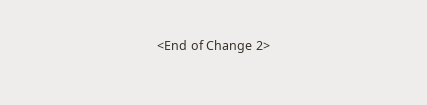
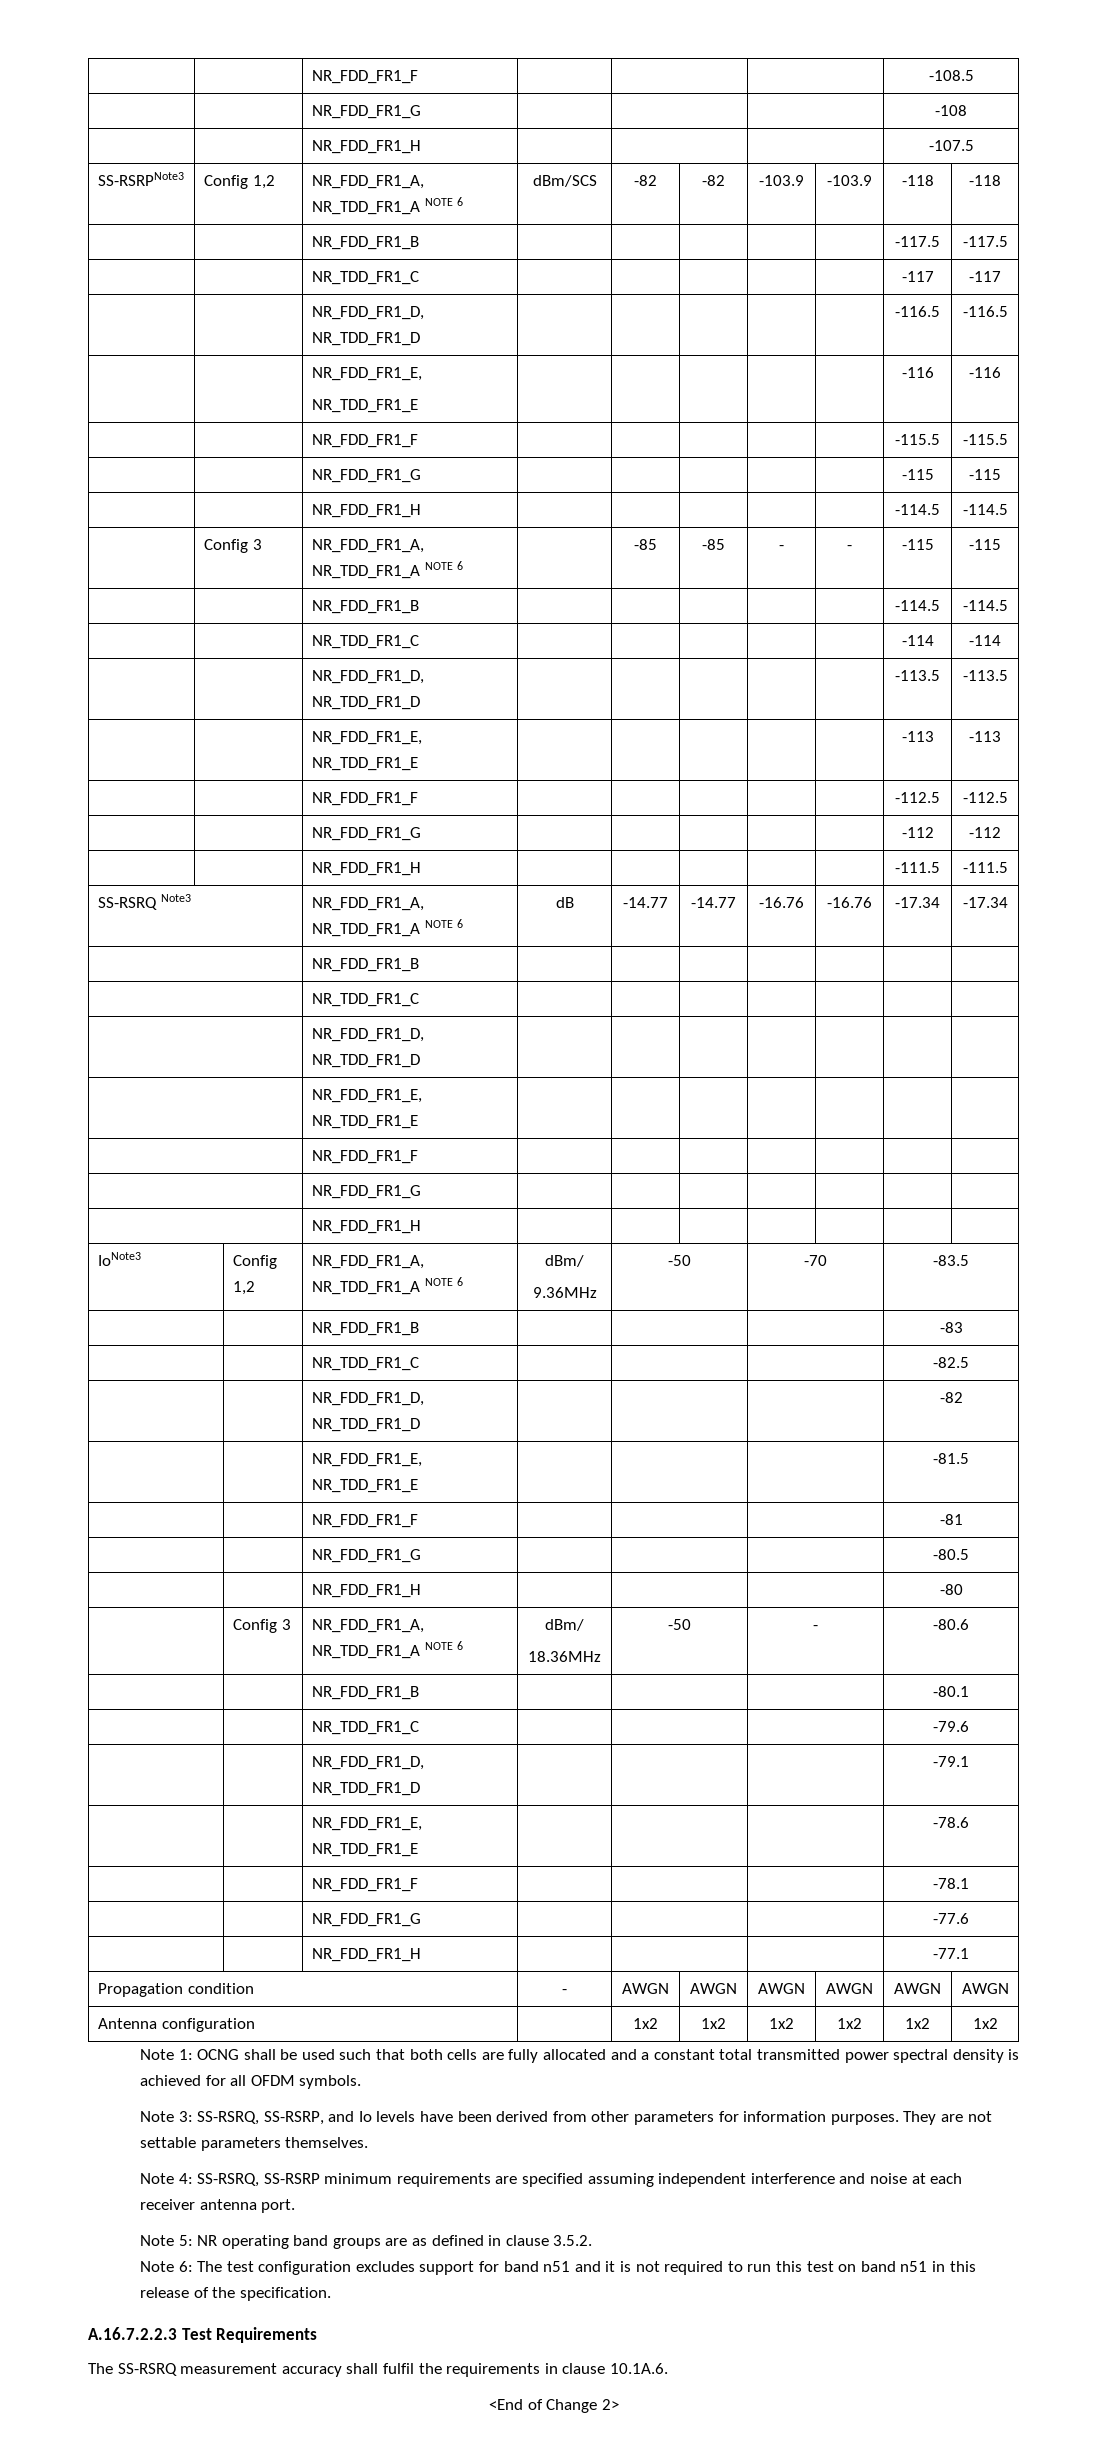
+ | | NR_FDD_FR1_F | | | | -108.5
+ | | NR_FDD_FR1_G | | | | -108
+ | | NR_FDD_FR1_H | | | | -107.5
+ SS-RSRPNote3 | Config 1,2 | NR_FDD_FR1_A, NR_TDD_FR1_A NOTE 6 | dBm/SCS | -82 | -82 | -103.9 | -103.9 | -118 | -118
+ | | NR_FDD_FR1_B | | | | | | -117.5 | -117.5
+ | | NR_TDD_FR1_C | | | | | | -117 | -117
+ | | NR_FDD_FR1_D, NR_TDD_FR1_D | | | | | | -116.5 | -116.5
+ | | NR_FDD_FR1_E,
+ NR_TDD_FR1_E | | | | | | -116 | -116
+ | | NR_FDD_FR1_F | | | | | | -115.5 | -115.5
+ | | NR_FDD_FR1_G | | | | | | -115 | -115
+ | | NR_FDD_FR1_H | | | | | | -114.5 | -114.5
+ | Config 3 | NR_FDD_FR1_A, NR_TDD_FR1_A NOTE 6 | | -85 | -85 | - | - | -115 | -115
+ | | NR_FDD_FR1_B | | | | | | -114.5 | -114.5
+ | | NR_TDD_FR1_C | | | | | | -114 | -114
+ | | NR_FDD_FR1_D, NR_TDD_FR1_D | | | | | | -113.5 | -113.5
+ | | NR_FDD_FR1_E, NR_TDD_FR1_E | | | | | | -113 | -113
+ | | NR_FDD_FR1_F | | | | | | -112.5 | -112.5
+ | | NR_FDD_FR1_G | | | | | | -112 | -112
+ | | NR_FDD_FR1_H | | | | | | -111.5 | -111.5
+ SS-RSRQ Note3 | NR_FDD_FR1_A, NR_TDD_FR1_A NOTE 6 | dB | -14.77 | -14.77 | -16.76 | -16.76 | -17.34 | -17.34
+ | NR_FDD_FR1_B | | | | | | |
+ | NR_TDD_FR1_C | | | | | | |
+ | NR_FDD_FR1_D, NR_TDD_FR1_D | | | | | | |
+ | NR_FDD_FR1_E, NR_TDD_FR1_E | | | | | | |
+ | NR_FDD_FR1_F | | | | | | |
+ | NR_FDD_FR1_G | | | | | | |
+ | NR_FDD_FR1_H | | | | | | |
+ IoNote3 | Config 1,2 | NR_FDD_FR1_A, NR_TDD_FR1_A NOTE 6 | dBm/
+ 9.36MHz | -50 | -70 | -83.5
+ | | NR_FDD_FR1_B | | | | -83
+ | | NR_TDD_FR1_C | | | | -82.5
+ | | NR_FDD_FR1_D, NR_TDD_FR1_D | | | | -82
+ | | NR_FDD_FR1_E, NR_TDD_FR1_E | | | | -81.5
+ | | NR_FDD_FR1_F | | | | -81
+ | | NR_FDD_FR1_G | | | | -80.5
+ | | NR_FDD_FR1_H | | | | -80
+ | Config 3 | NR_FDD_FR1_A, NR_TDD_FR1_A NOTE 6 | dBm/
+ 18.36MHz | -50 | - | -80.6
+ | | NR_FDD_FR1_B | | | | -80.1
+ | | NR_TDD_FR1_C | | | | -79.6
+ | | NR_FDD_FR1_D, NR_TDD_FR1_D | | | | -79.1
+ | | NR_FDD_FR1_E, NR_TDD_FR1_E | | | | -78.6
+ | | NR_FDD_FR1_F | | | | -78.1
+ | | NR_FDD_FR1_G | | | | -77.6
+ | | NR_FDD_FR1_H | | | | -77.1
+ Propagation condition | - | AWGN | AWGN | AWGN | AWGN | AWGN | AWGN
+ Antenna configuration | | 1x2 | 1x2 | 1x2 | 1x2 | 1x2 | 1x2
+ Note 1: OCNG shall be used such that both cells are fully allocated and a constant total transmitted power spectral density is achieved for all OFDM symbols.
+ Note 3: SS-RSRQ, SS-RSRP, and Io levels have been derived from other parameters for information purposes. They are not settable parameters themselves.
+ Note 4: SS-RSRQ, SS-RSRP minimum requirements are specified assuming independent interference and noise at each receiver antenna port.
+ Note 5: NR operating band groups are as defined in clause 3.5.2.
+ Note 6: The test configuration excludes support for band n51 and it is not required to run this test on band n51 in this release of the specification.
+ A.16.7.2.2.3 Test Requirements
+ The SS-RSRQ measurement accuracy shall fulfil the requirements in clause 10.1A.6.

